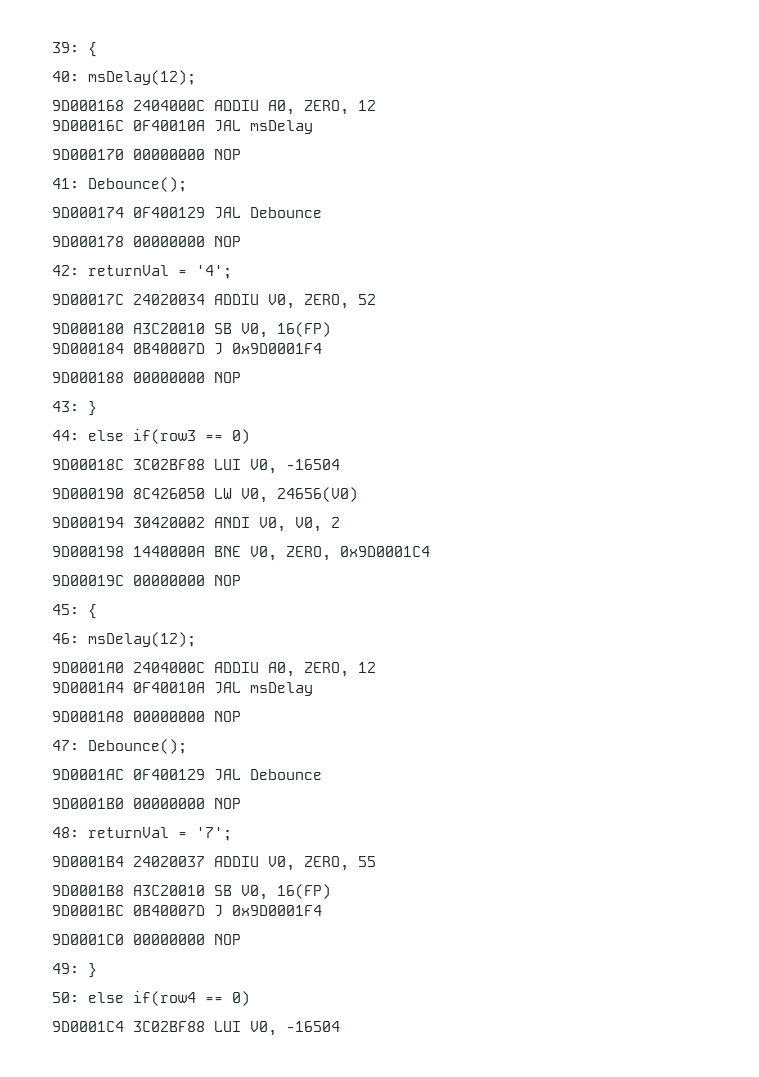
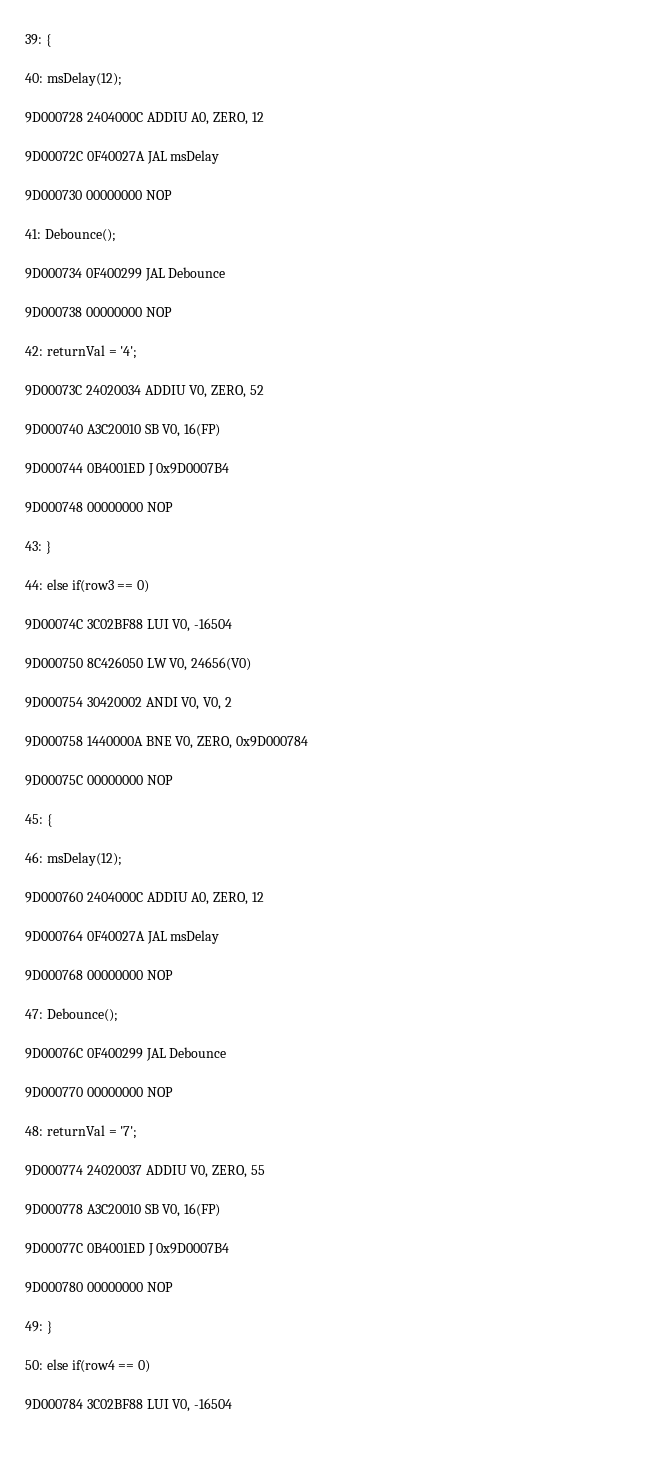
- 9D000168 2404000C ADDIU A0, ZERO, 12
- 9D00016C 0F40010A JAL msDelay
- 9D000170 00000000 NOP
+ 9D000728 2404000C ADDIU A0, ZERO, 12
+ 9D00072C 0F40027A JAL msDelay
+ 9D000730 00000000 NOP
- 9D000174 0F400129 JAL Debounce
- 9D000178 00000000 NOP
+ 9D000734 0F400299 JAL Debounce
+ 9D000738 00000000 NOP
- 9D00017C 24020034 ADDIU V0, ZERO, 52
+ 9D00073C 24020034 ADDIU V0, ZERO, 52
- 9D000180 A3C20010 SB V0, 16(FP)
- 9D000184 0B40007D J 0x9D0001F4
- 9D000188 00000000 NOP
+ 9D000740 A3C20010 SB V0, 16(FP)
+ 9D000744 0B4001ED J 0x9D0007B4
+ 9D000748 00000000 NOP
- 9D00018C 3C02BF88 LUI V0, -16504
+ 9D00074C 3C02BF88 LUI V0, -16504
- 9D000190 8C426050 LW V0, 24656(V0)
+ 9D000750 8C426050 LW V0, 24656(V0)
- 9D000194 30420002 ANDI V0, V0, 2
+ 9D000754 30420002 ANDI V0, V0, 2
- 9D000198 1440000A BNE V0, ZERO, 0x9D0001C4
- 9D00019C 00000000 NOP
+ 9D000758 1440000A BNE V0, ZERO, 0x9D000784
+ 9D00075C 00000000 NOP
- 9D0001A0 2404000C ADDIU A0, ZERO, 12
- 9D0001A4 0F40010A JAL msDelay
- 9D0001A8 00000000 NOP
+ 9D000760 2404000C ADDIU A0, ZERO, 12
+ 9D000764 0F40027A JAL msDelay
+ 9D000768 00000000 NOP
- 9D0001AC 0F400129 JAL Debounce
- 9D0001B0 00000000 NOP
+ 9D00076C 0F400299 JAL Debounce
+ 9D000770 00000000 NOP
- 9D0001B4 24020037 ADDIU V0, ZERO, 55
+ 9D000774 24020037 ADDIU V0, ZERO, 55
- 9D0001B8 A3C20010 SB V0, 16(FP)
- 9D0001BC 0B40007D J 0x9D0001F4
- 9D0001C0 00000000 NOP
+ 9D000778 A3C20010 SB V0, 16(FP)
+ 9D00077C 0B4001ED J 0x9D0007B4
+ 9D000780 00000000 NOP
- 9D0001C4 3C02BF88 LUI V0, -16504
+ 9D000784 3C02BF88 LUI V0, -16504

